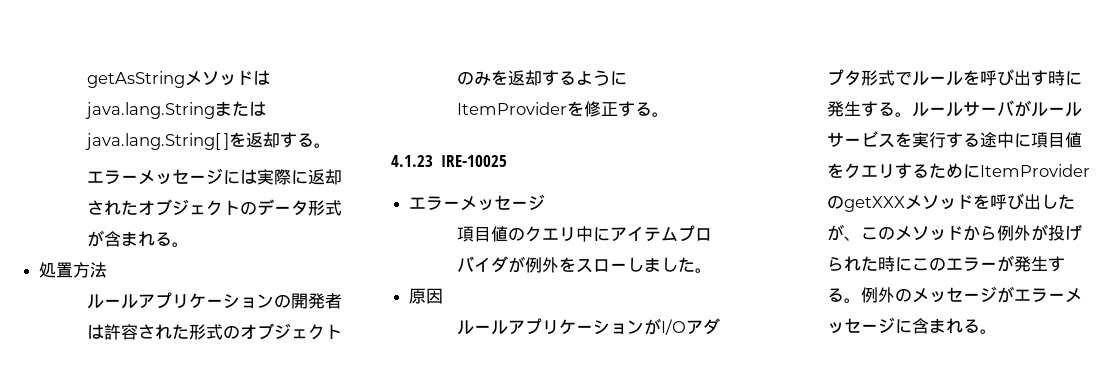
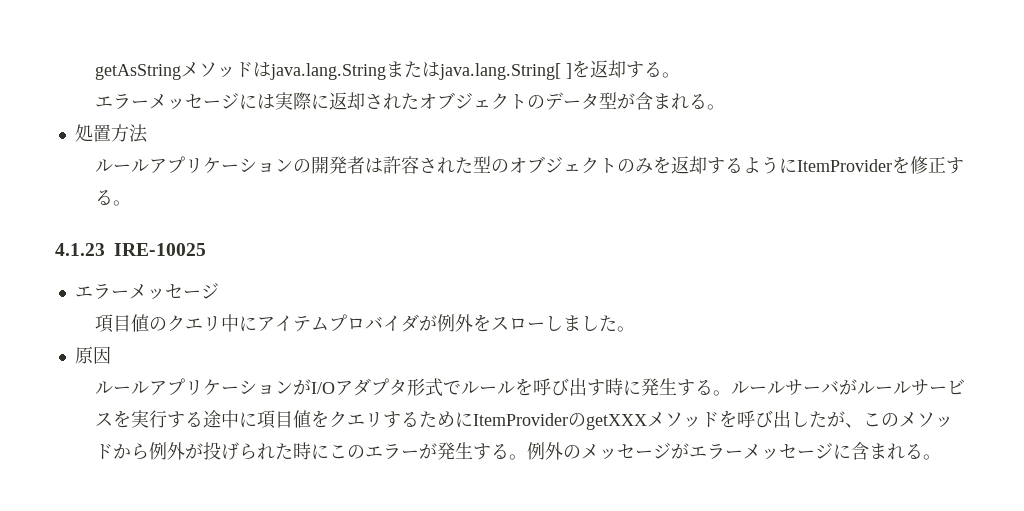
- エラーメッセージには実際に返却されたオブジェクトのデータ形式が含まれる。
+ エラーメッセージには実際に返却されたオブジェクトのデータ型が含まれる。
- ルールアプリケーションの開発者は許容された形式のオブジェクトのみを返却するようにItemProviderを修正する。
+ ルールアプリケーションの開発者は許容された型のオブジェクトのみを返却するようにItemProviderを修正する。

